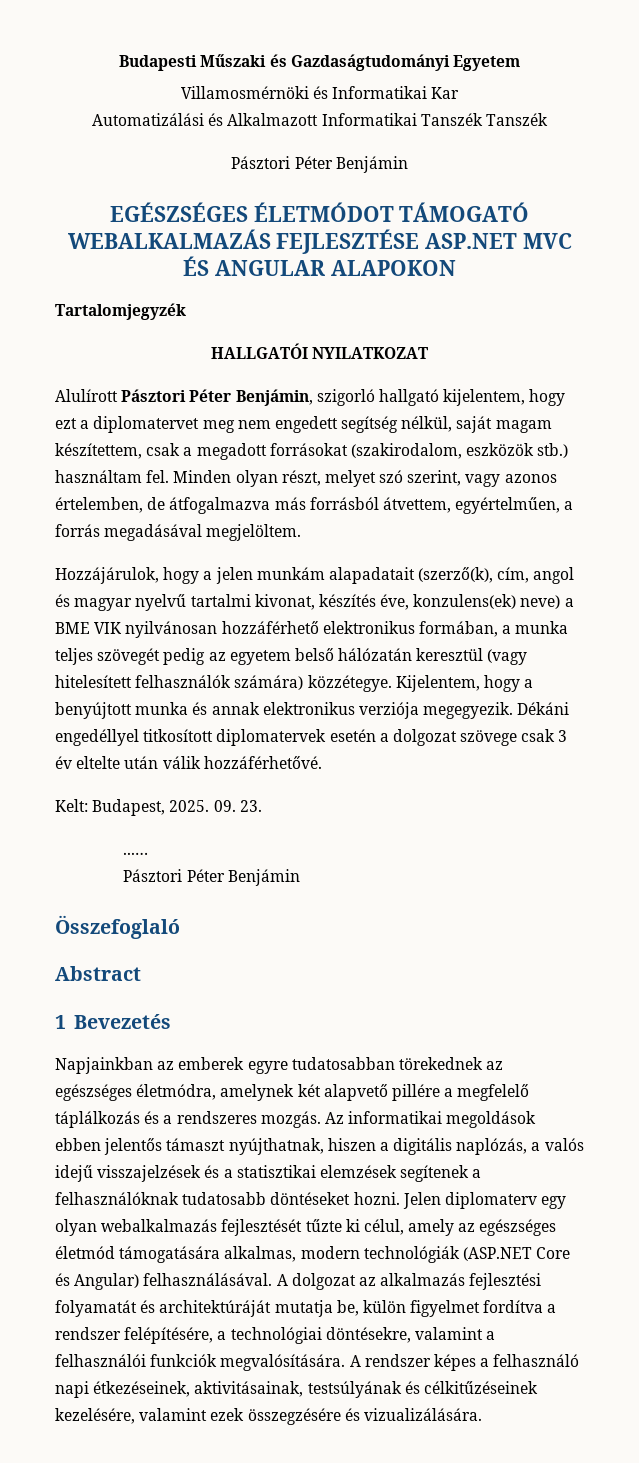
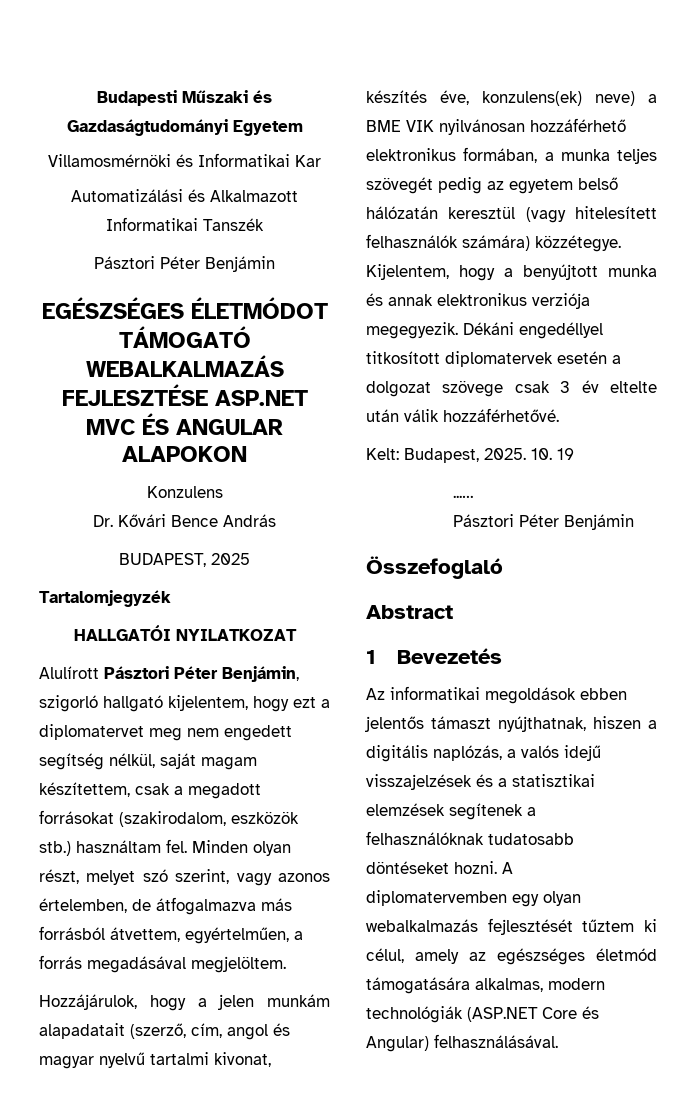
- Automatizálási és Alkalmazott Informatikai Tanszék Tanszék
+ Automatizálási és Alkalmazott Informatikai Tanszék
+ Konzulens
+ Dr. Kővári Bence András
+ BUDAPEST, 2025
- Hozzájárulok, hogy a jelen munkám alapadatait (szerző(k), cím, angol és magyar nyelvű tartalmi kivonat, készítés éve, konzulens(ek) neve) a BME VIK nyilvánosan hozzáférhető elektronikus formában, a munka teljes szövegét pedig az egyetem belső hálózatán keresztül (vagy hitelesített felhasználók számára) közzétegye.
+ Hozzájárulok, hogy a jelen munkám alapadatait (szerző, cím, angol és magyar nyelvű tartalmi kivonat, készítés éve, konzulens(ek) neve) a BME VIK nyilvánosan hozzáférhető elektronikus formában, a munka teljes szövegét pedig az egyetem belső hálózatán keresztül (vagy hitelesített felhasználók számára) közzétegye.
- 09. 23.
+ 10. 19
- Napjainkban az emberek egyre tudatosabban törekednek az egészséges életmódra, amelynek két alapvető pillére a megfelelő táplálkozás és a rendszeres mozgás.
- Jelen diplomaterv egy olyan webalkalmazás fejlesztését tűzte ki célul, amely az egészséges életmód támogatására alkalmas, modern technológiák (ASP.NET Core és Angular) felhasználásával. A dolgozat az alkalmazás fejlesztési folyamatát és architektúráját mutatja be, külön figyelmet fordítva a rendszer felépítésére, a technológiai döntésekre, valamint a felhasználói funkciók megvalósítására. A rendszer képes a felhasználó napi étkezéseinek, aktivitásainak, testsúlyának és célkitűzéseinek kezelésére, valamint ezek összegzésére és vizualizálására.
+ A diplomatervemben egy olyan webalkalmazás fejlesztését tűztem ki célul, amely az egészséges életmód támogatására alkalmas, modern technológiák (ASP.NET Core és Angular) felhasználásával.

